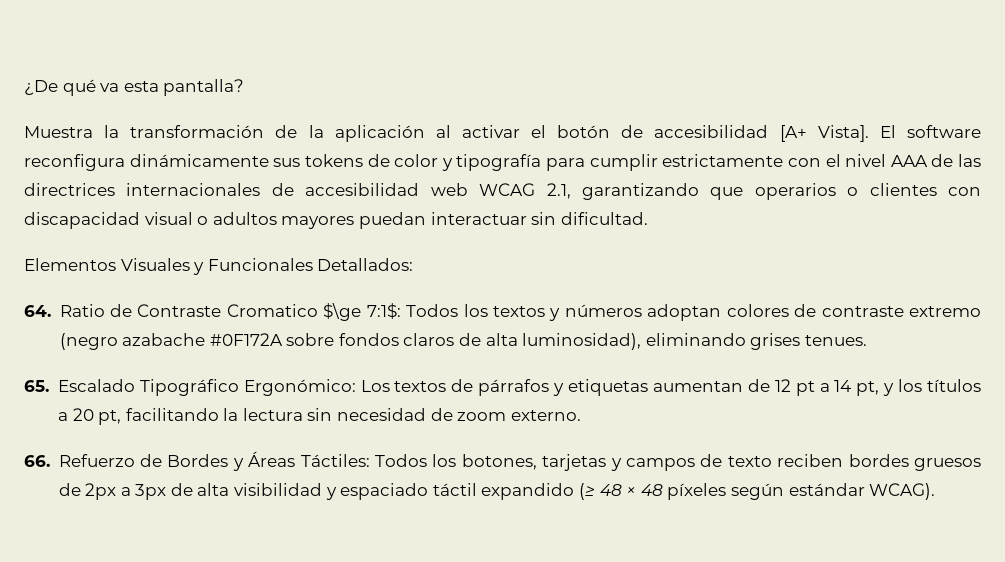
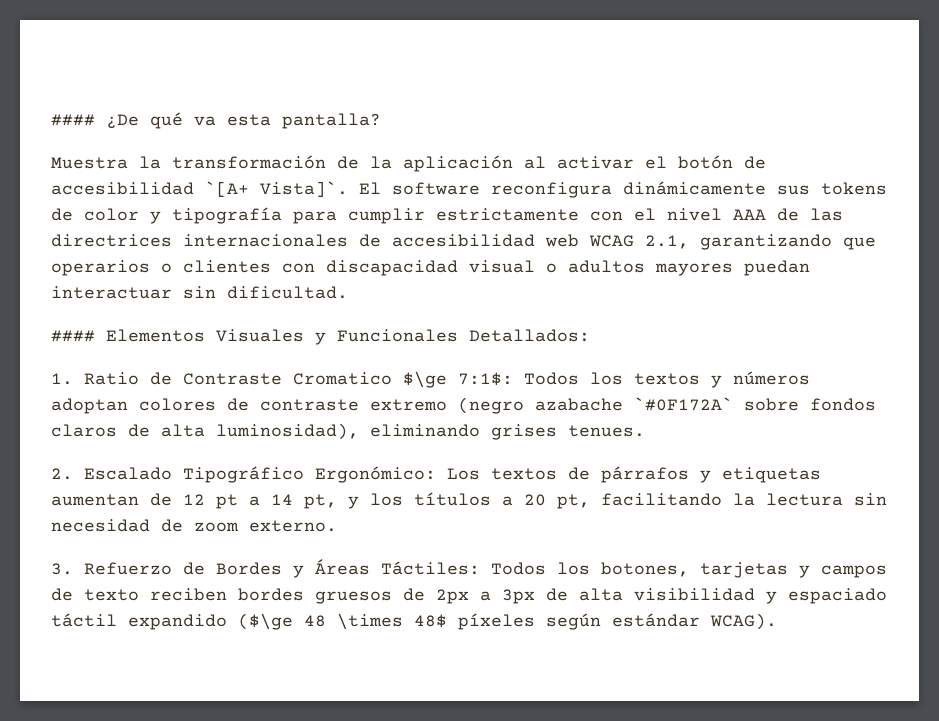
- ¿De qué va esta pantalla?
+ #### ¿De qué va esta pantalla?
- Muestra la transformación de la aplicación al activar el botón de accesibilidad [A+ Vista].
+ Muestra la transformación de la aplicación al activar el botón de accesibilidad `[A+ Vista]`.
- Elementos Visuales y Funcionales Detallados:
+ #### Elementos Visuales y Funcionales Detallados:
- 64. Ratio de Contraste Cromatico $\ge 7:1$: Todos los textos y números adoptan colores de contraste extremo (negro azabache #0F172A sobre fondos claros de alta luminosidad), eliminando grises tenues.
+ 1. Ratio de Contraste Cromatico $\ge 7:1$: Todos los textos y números adoptan colores de contraste extremo (negro azabache `#0F172A` sobre fondos claros de alta luminosidad), eliminando grises tenues.
- 65. Escalado Tipográfico Ergonómico: Los textos de párrafos y etiquetas aumentan de 12 pt a 14 pt, y los títulos a 20 pt, facilitando la lectura sin necesidad de zoom externo.
+ 2. Escalado Tipográfico Ergonómico: Los textos de párrafos y etiquetas aumentan de 12 pt a 14 pt, y los títulos a 20 pt, facilitando la lectura sin necesidad de zoom externo.
- 66. Refuerzo de Bordes y Áreas Táctiles: Todos los botones, tarjetas y campos de texto reciben bordes gruesos de 2px a 3px de alta visibilidad y espaciado táctil expandido (≥ 48 × 48 píxeles según estándar WCAG).
+ 3. Refuerzo de Bordes y Áreas Táctiles: Todos los botones, tarjetas y campos de texto reciben bordes gruesos de 2px a 3px de alta visibilidad y espaciado táctil expandido ($\ge 48 \times 48$ píxeles según estándar WCAG).

